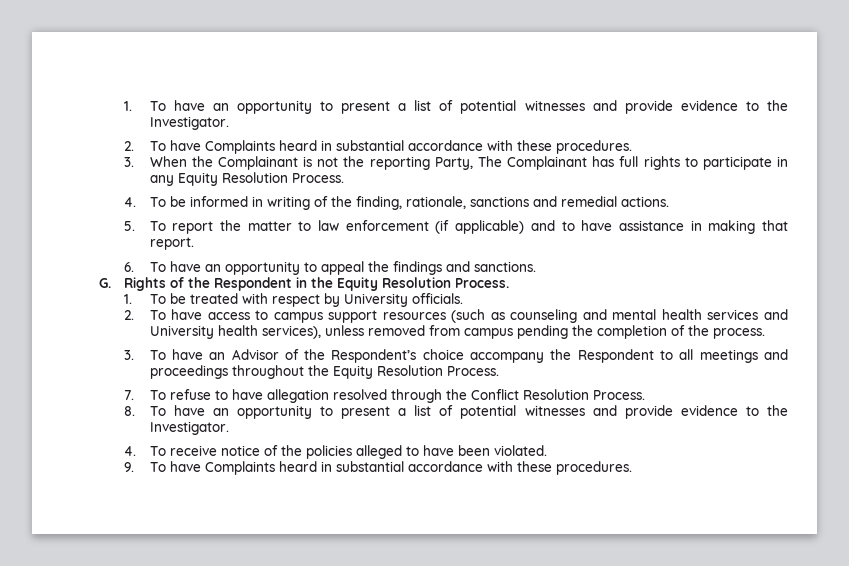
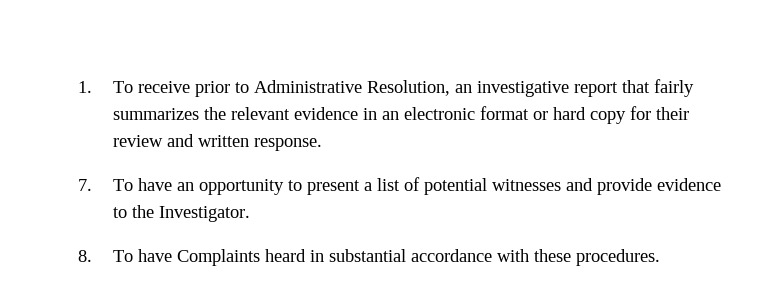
- 1. To have an opportunity to present a list of potential witnesses and provide evidence to the Investigator.
+ 1. To receive prior to Administrative Resolution, an investigative report that fairly summarizes the relevant evidence in an electronic format or hard copy for their review and written response.
+ 7. To have an opportunity to present a list of potential witnesses and provide evidence to the Investigator.
- 2. To have Complaints heard in substantial accordance with these procedures.
+ 8. To have Complaints heard in substantial accordance with these procedures.
- 3. When the Complainant is not the reporting Party, The Complainant has full rights to participate in any Equity Resolution Process.
- 4. To be informed in writing of the finding, rationale, sanctions and remedial actions.
- 5. To report the matter to law enforcement (if applicable) and to have assistance in making that report.
- 6. To have an opportunity to appeal the findings and sanctions.
- G. Rights of the Respondent in the Equity Resolution Process.
- 1. To be treated with respect by University officials.
- 2. To have access to campus support resources (such as counseling and mental health services and University health services), unless removed from campus pending the completion of the process.
- 3. To have an Advisor of the Respondent’s choice accompany the Respondent to all meetings and proceedings throughout the Equity Resolution Process.
- 7. To refuse to have allegation resolved through the Conflict Resolution Process.
- 8. To have an opportunity to present a list of potential witnesses and provide evidence to the Investigator.
- 4. To receive notice of the policies alleged to have been violated.
- 9. To have Complaints heard in substantial accordance with these procedures.

